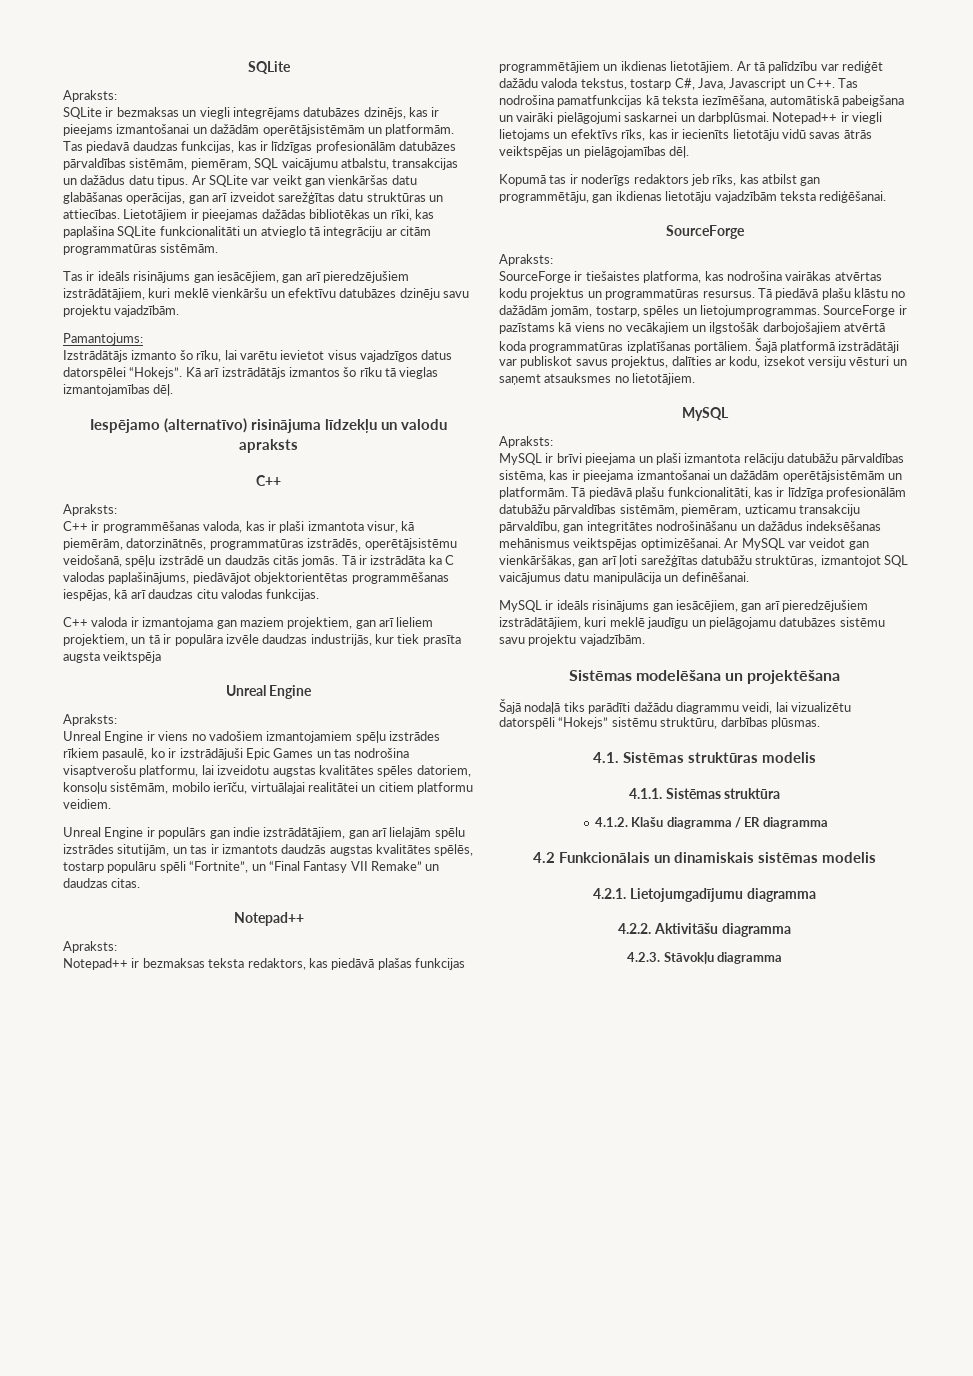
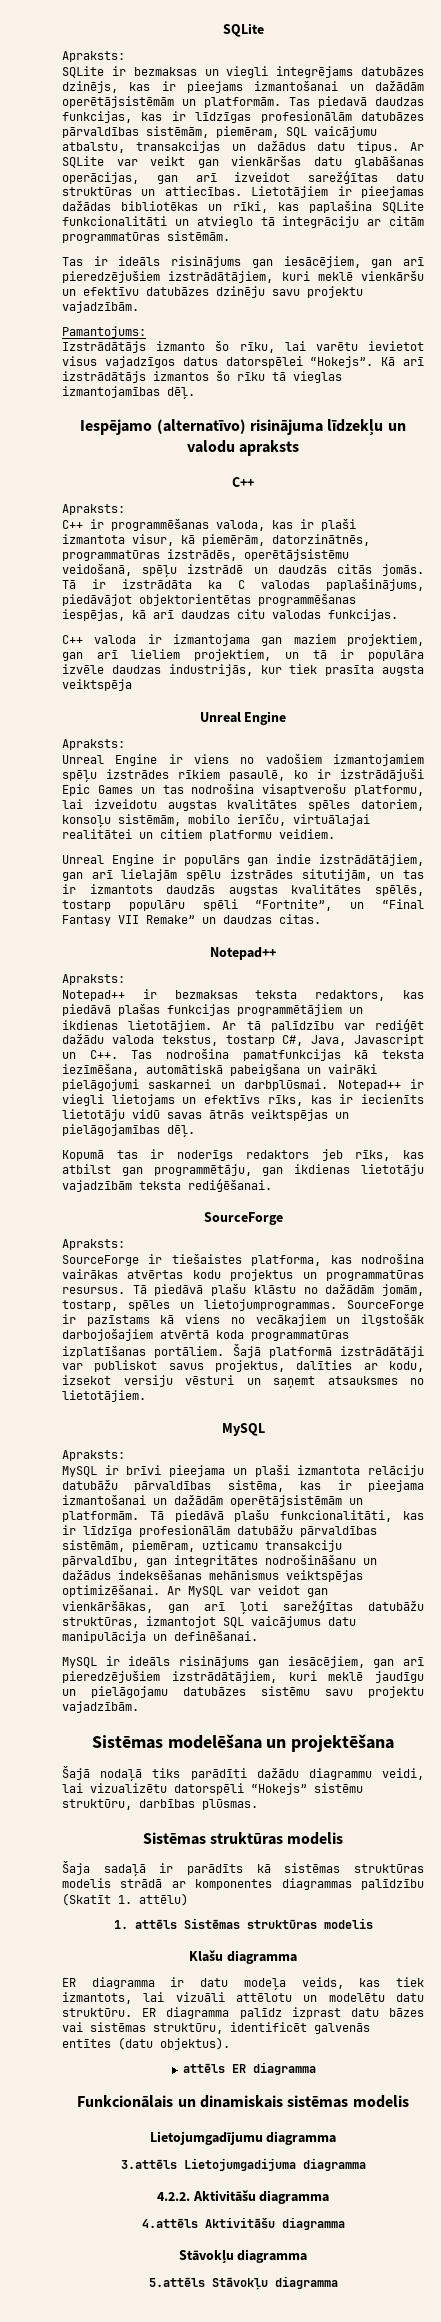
  Šajā nodaļā tiks parādīti dažādu diagrammu veidi, lai vizualizētu datorspēli “Hokejs” sistēmu struktūru, darbības plūsmas.
- 4.1. Sistēmas struktūras modelis
- 4.1.1. Sistēmas struktūra
- 4.1.2. Klašu diagramma / ER diagramma
+ Sistēmas struktūras modelis
+ Šaja sadaļā ir parādīts kā sistēmas struktūras modelis strādā ar komponentes diagrammas palīdzību (Skatīt 1. attēlu)
+ 1. attēls Sistēmas struktūras modelis
+ Klašu diagramma
+ ER diagramma ir datu modeļa veids, kas tiek izmantots, lai vizuāli attēlotu un modelētu datu struktūru. ER diagramma palīdz izprast datu bāzes vai sistēmas struktūru, identificēt galvenās entītes (datu objektus).
+ attēls ER diagramma
- 4.2 Funkcionālais un dinamiskais sistēmas modelis
+ Funkcionālais un dinamiskais sistēmas modelis
- 4.2.1. Lietojumgadījumu diagramma
+ Lietojumgadījumu diagramma
+ 3.attēls Lietojumgadijuma diagramma
- 4.2.3. Stāvokļu diagramma
+ 4.attēls Aktivitāšu diagramma
+ Stāvokļu diagramma
+ 5.attēls Stāvokļu diagramma

